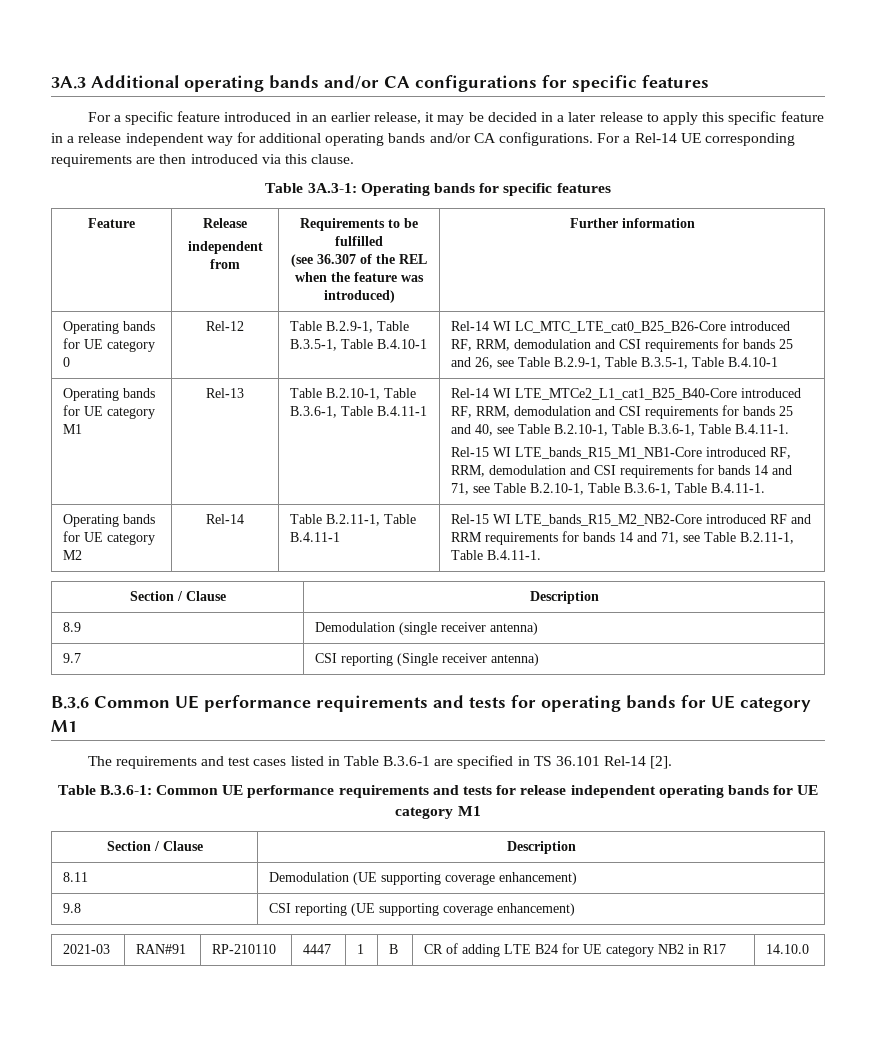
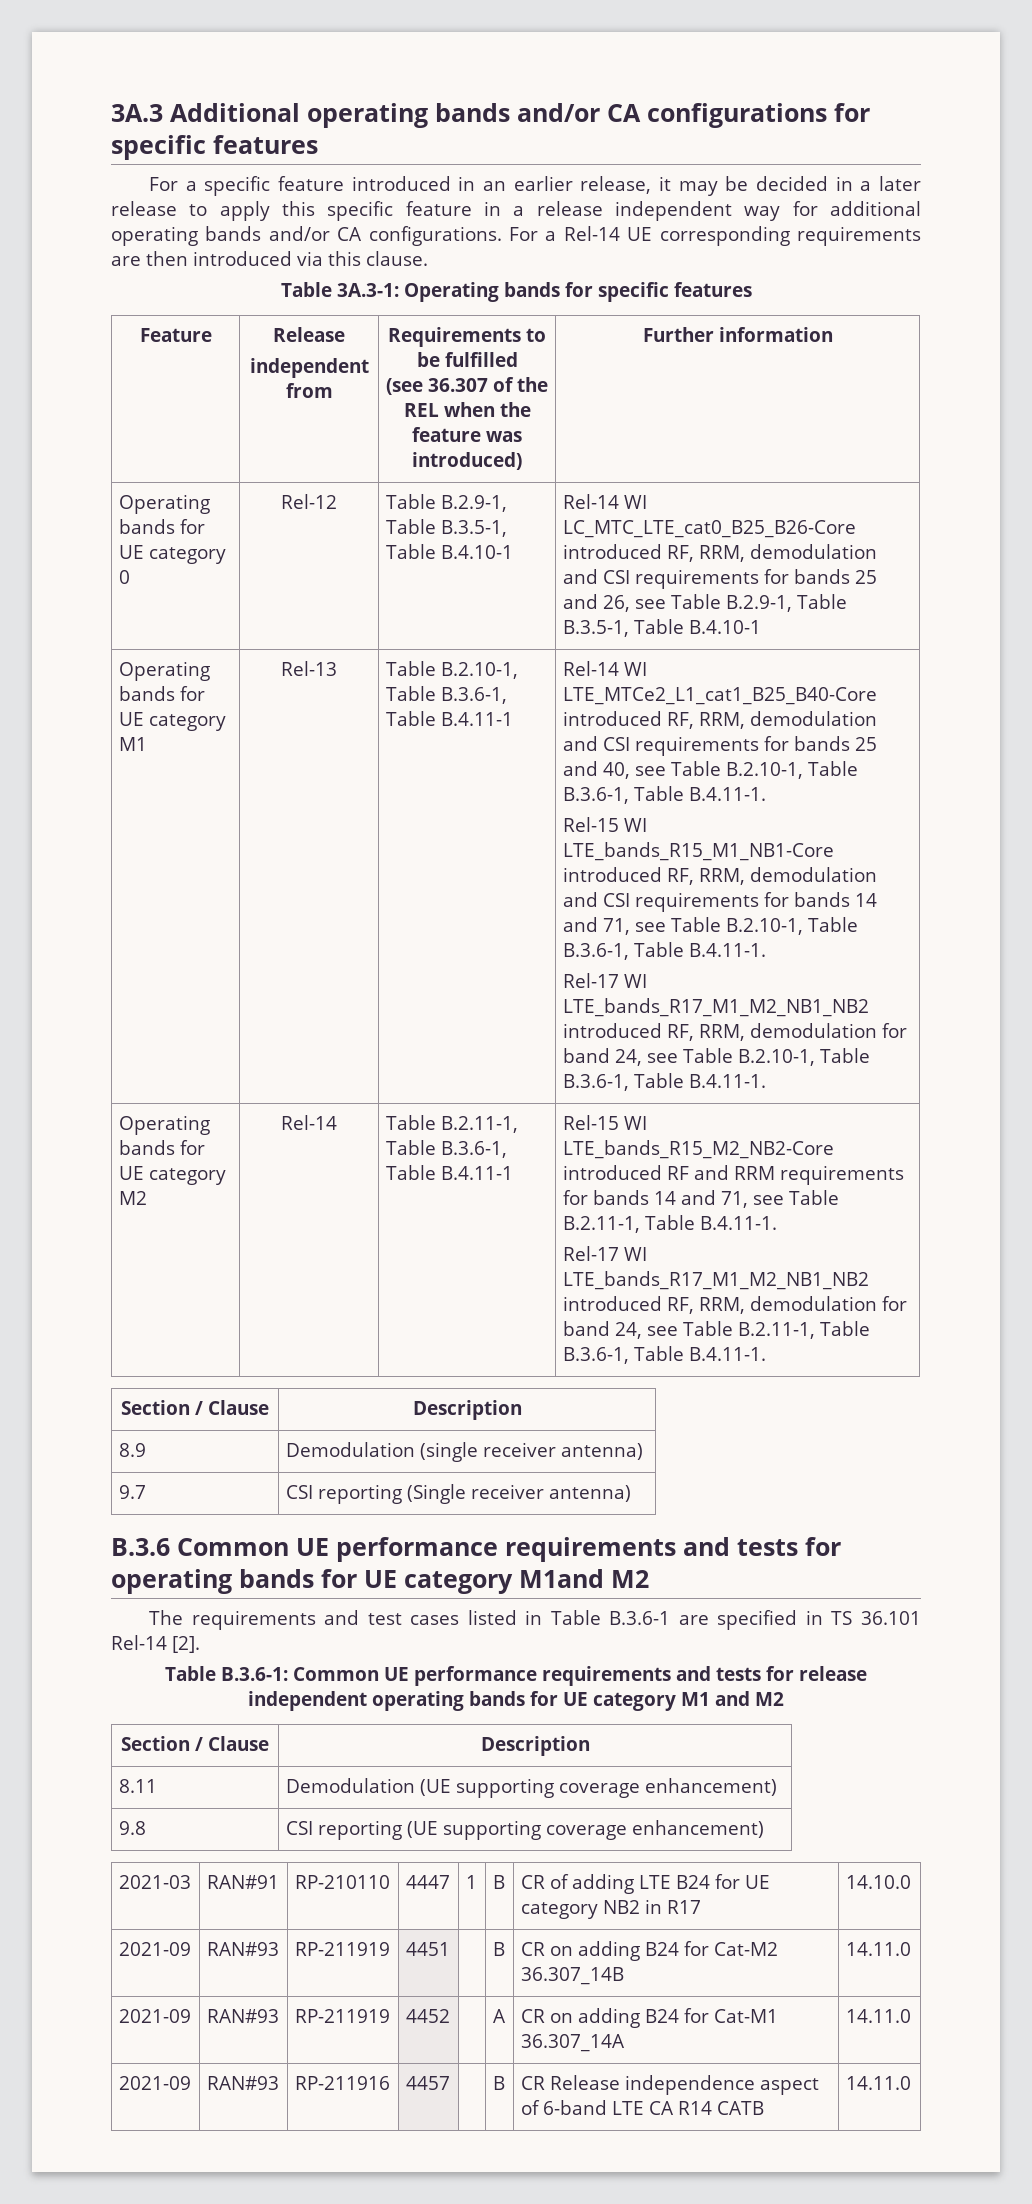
+ Rel-17 WI LTE_bands_R17_M1_M2_NB1_NB2 introduced RF, RRM, demodulation for band 24, see Table B.2.10-1, Table B.3.6-1, Table B.4.11-1.
- Table B.2.11-1, Table B.4.11-1
+ Table B.2.11-1, Table B.3.6-1, Table B.4.11-1
+ Rel-17 WI LTE_bands_R17_M1_M2_NB1_NB2 introduced RF, RRM, demodulation for band 24, see Table B.2.11-1, Table B.3.6-1, Table B.4.11-1.
- B.3.6 Common UE performance requirements and tests for operating bands for UE category M1
+ B.3.6 Common UE performance requirements and tests for operating bands for UE category M1and M2
- Table B.3.6-1: Common UE performance requirements and tests for release independent operating bands for UE category M1
+ Table B.3.6-1: Common UE performance requirements and tests for release independent operating bands for UE category M1 and M2
+ 2021-09 | RAN#93 | RP-211919 | 4451 | | B | CR on adding B24 for Cat-M2 36.307_14B | 14.11.0
+ 2021-09 | RAN#93 | RP-211919 | 4452 | | A | CR on adding B24 for Cat-M1 36.307_14A | 14.11.0
+ 2021-09 | RAN#93 | RP-211916 | 4457 | | B | CR Release independence aspect of 6-band LTE CA R14 CATB | 14.11.0

